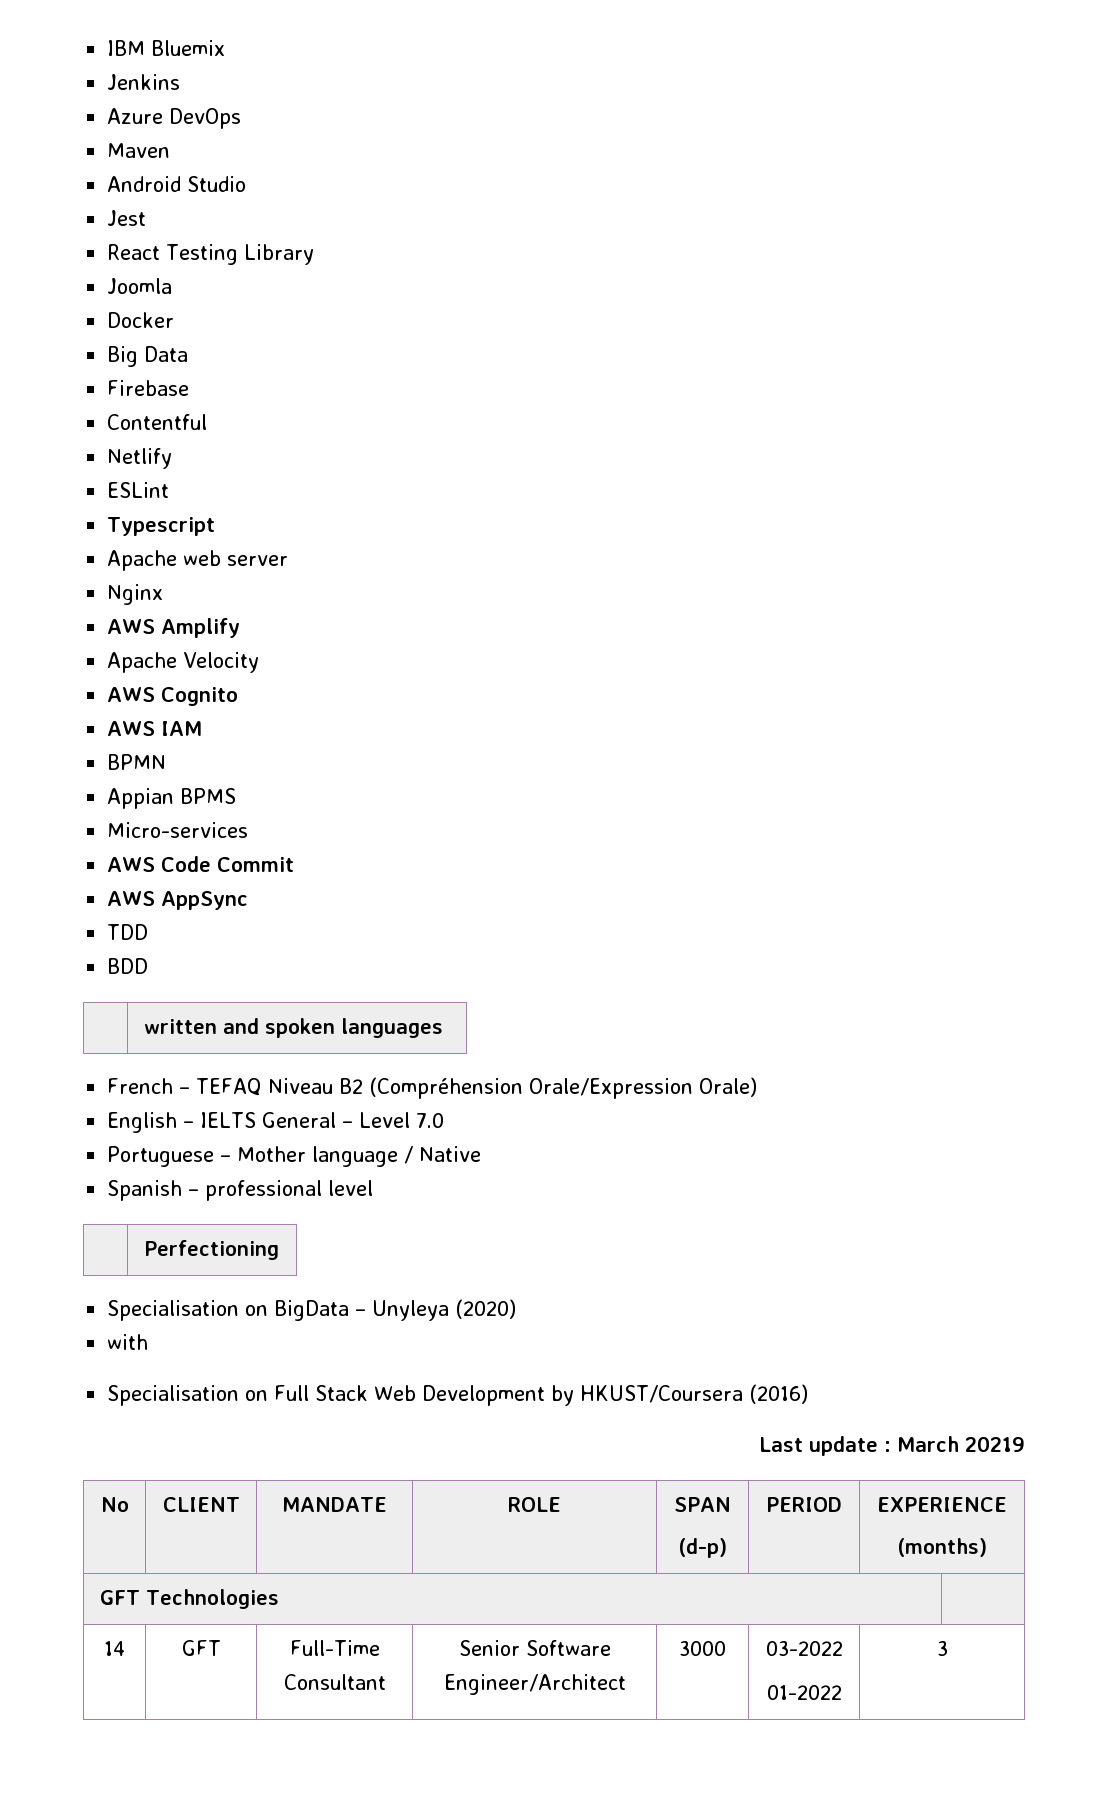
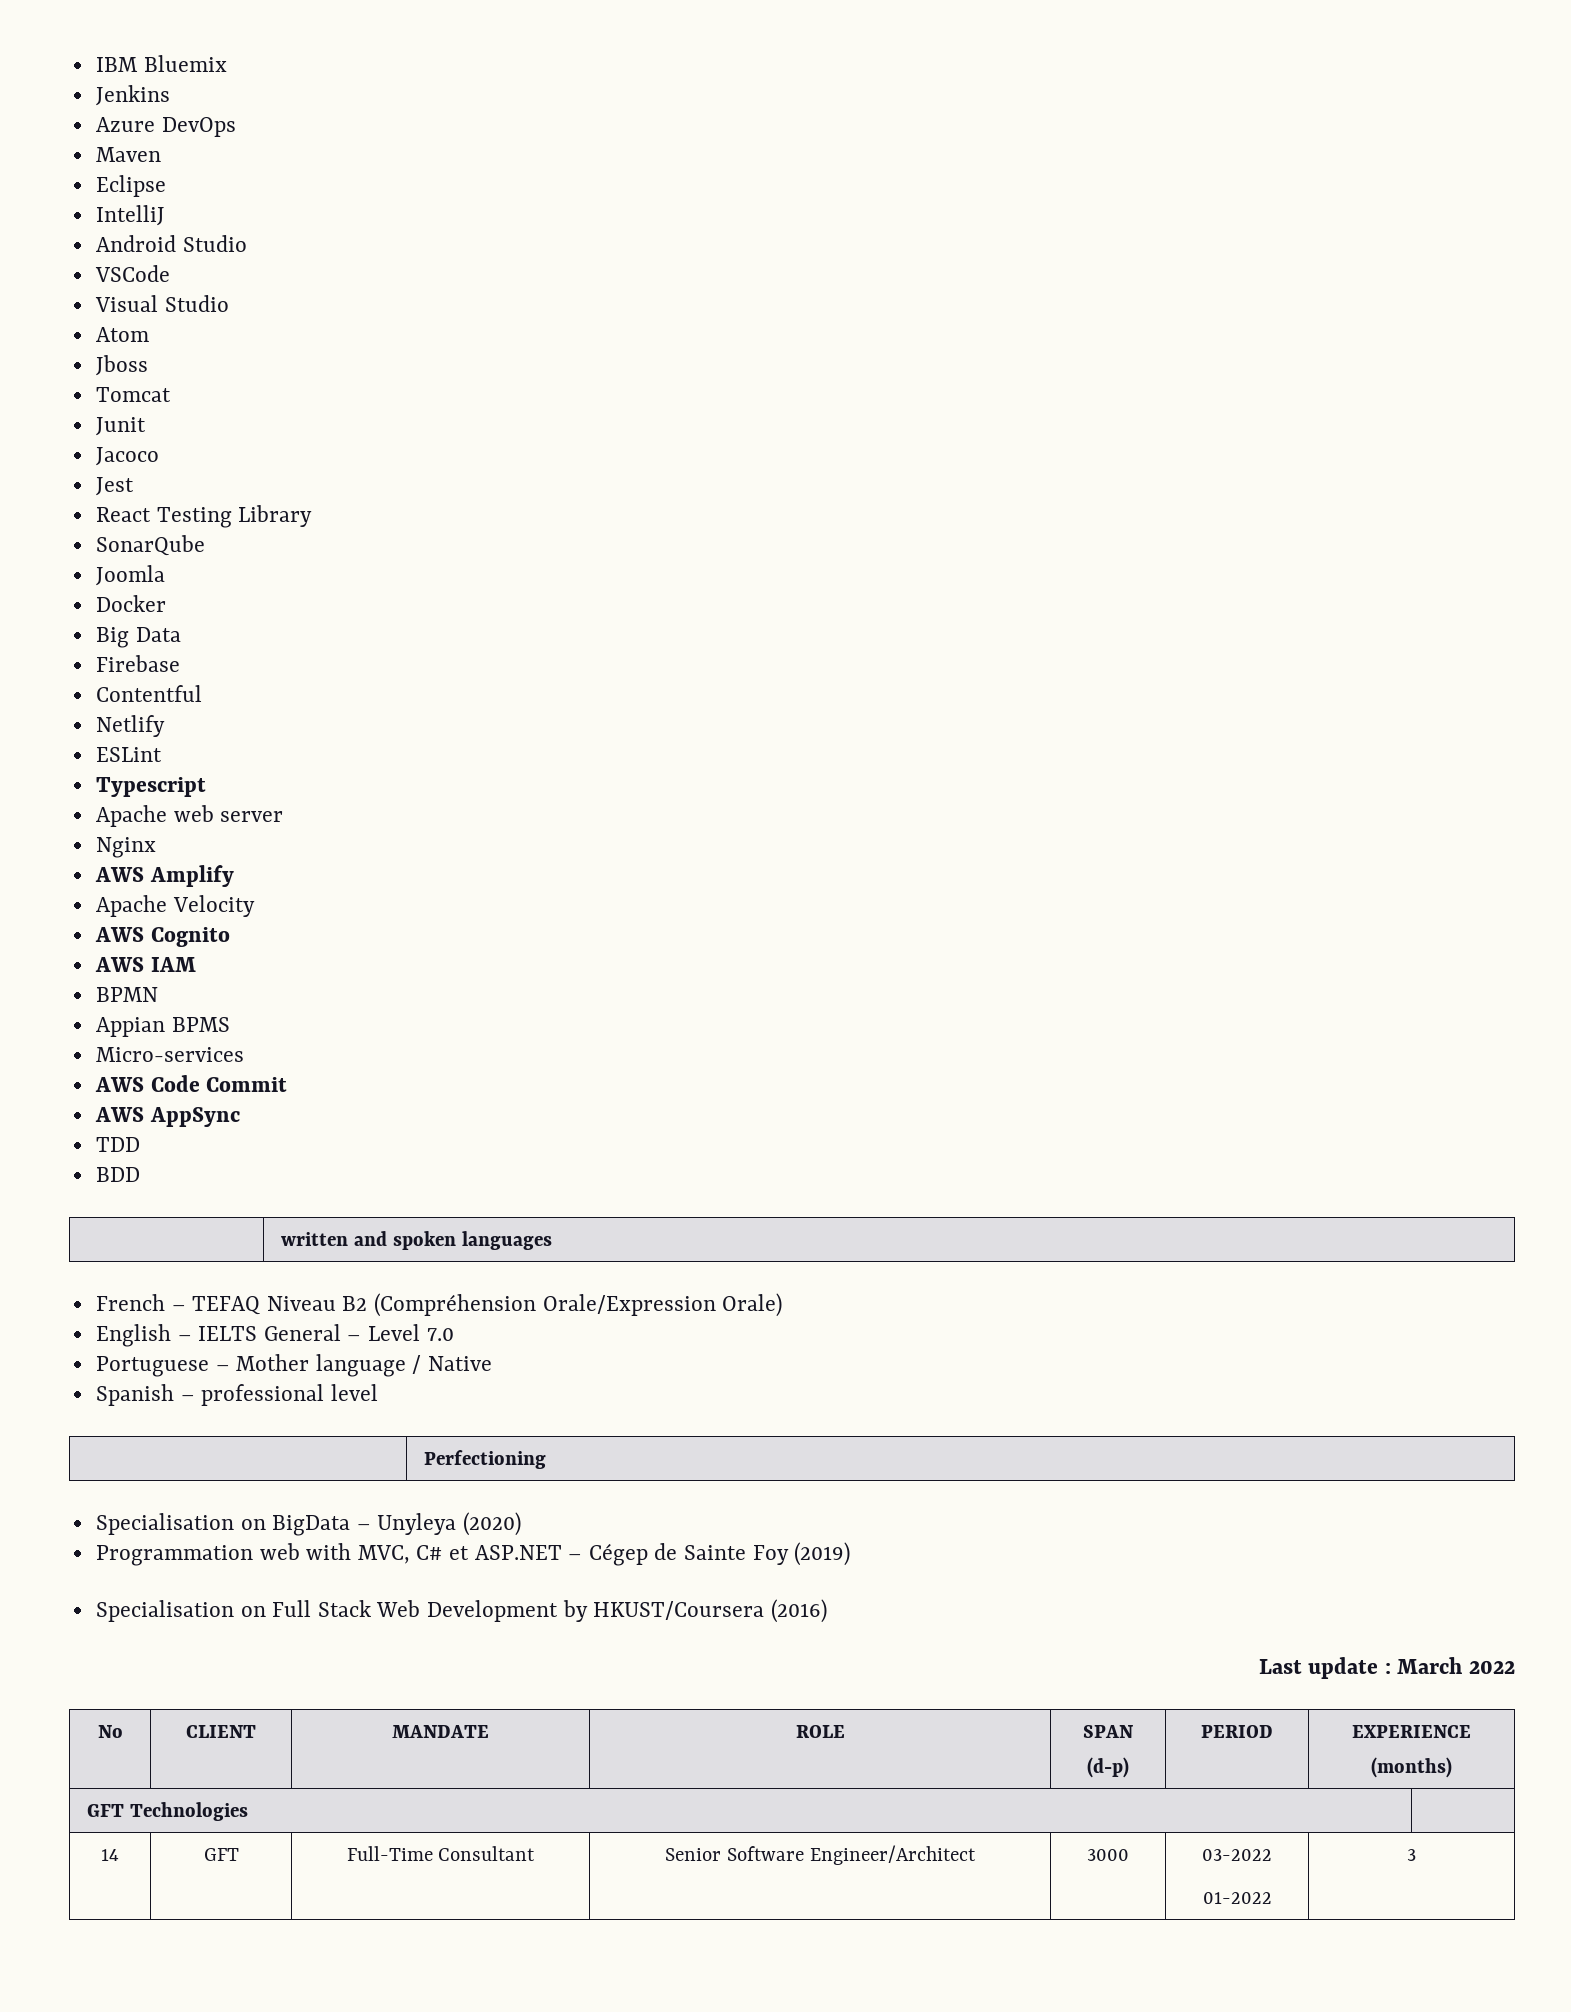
+ Eclipse
+ IntelliJ
+ VSCode
+ Visual Studio
+ Atom
+ Jboss
+ Tomcat
+ Junit
+ Jacoco
+ SonarQube
- with
+ Programmation web with MVC, C# et ASP.NET – Cégep de Sainte Foy (2019)
- Last update : March 20219
+ Last update : March 2022

